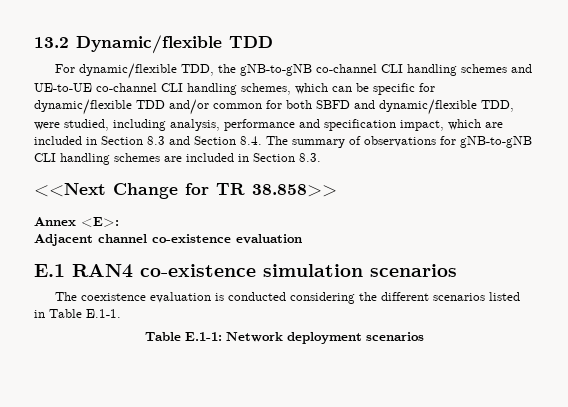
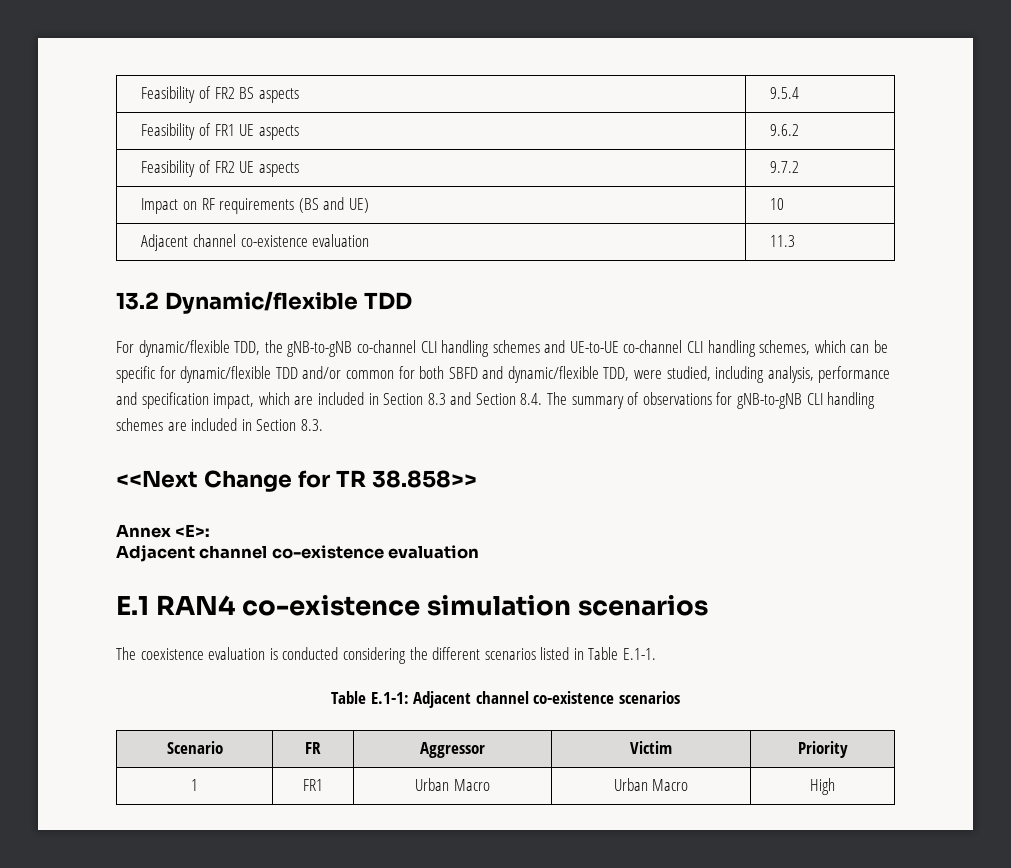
+ Feasibility of FR2 BS aspects | 9.5.4
+ Feasibility of FR1 UE aspects | 9.6.2
+ Feasibility of FR2 UE aspects | 9.7.2
+ Impact on RF requirements (BS and UE) | 10
+ Adjacent channel co-existence evaluation | 11.3
- Table E.1-1: Network deployment scenarios
+ Table E.1-1: Adjacent channel co-existence scenarios
+ Scenario | FR | Aggressor | Victim | Priority
+ 1 | FR1 | Urban Macro | Urban Macro | High

